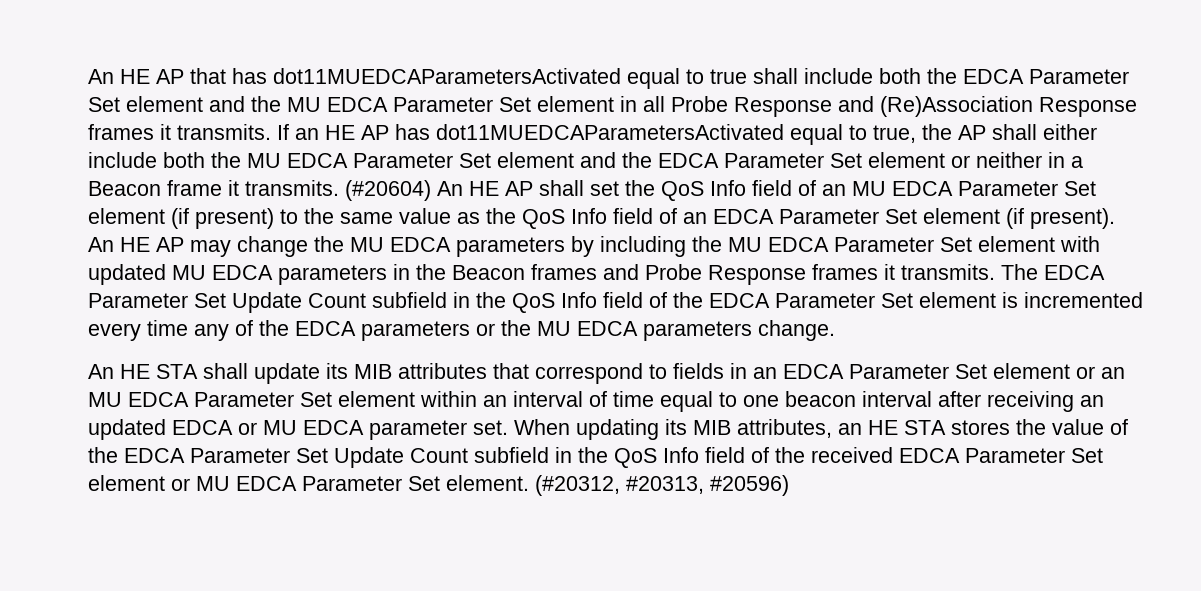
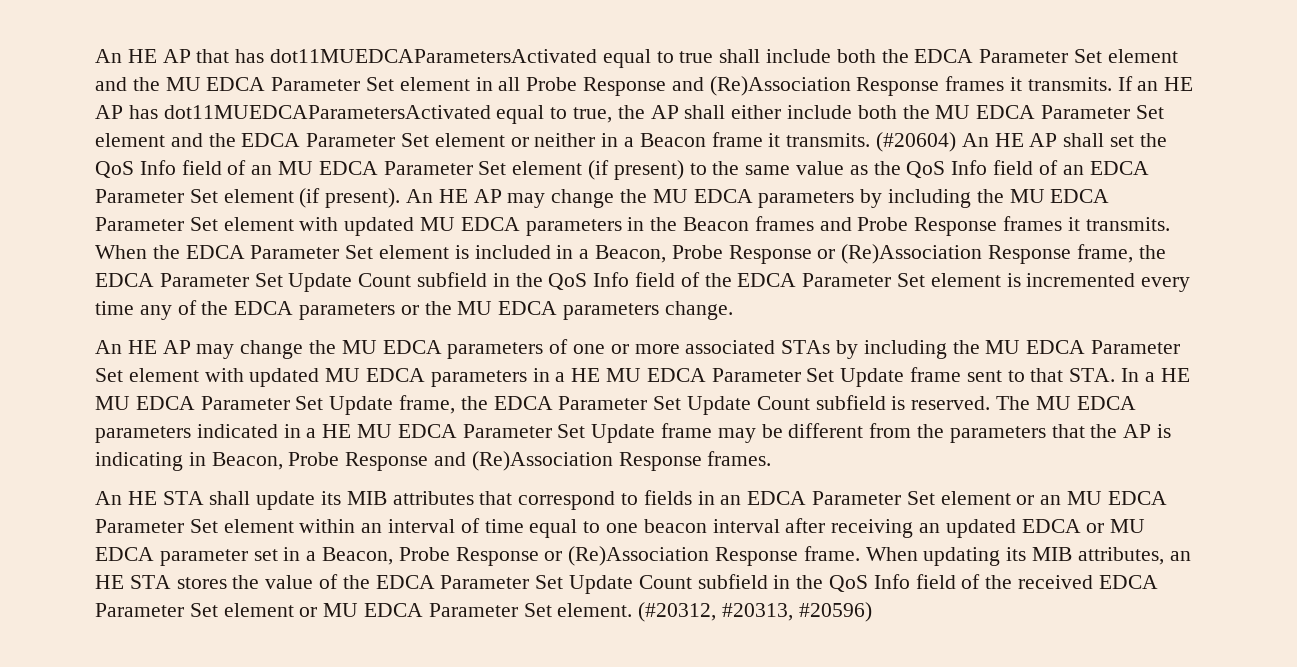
- The EDCA Parameter Set Update Count subfield in the QoS Info field of the EDCA Parameter Set element is incremented every time any of the EDCA parameters or the MU EDCA parameters change.
+ When the EDCA Parameter Set element is included in a Beacon, Probe Response or (Re)Association Response frame, the EDCA Parameter Set Update Count subfield in the QoS Info field of the EDCA Parameter Set element is incremented every time any of the EDCA parameters or the MU EDCA parameters change.
+ An HE AP may change the MU EDCA parameters of one or more associated STAs by including the MU EDCA Parameter Set element with updated MU EDCA parameters in a HE MU EDCA Parameter Set Update frame sent to that STA. In a HE MU EDCA Parameter Set Update frame, the EDCA Parameter Set Update Count subfield is reserved. The MU EDCA parameters indicated in a HE MU EDCA Parameter Set Update frame may be different from the parameters that the AP is indicating in Beacon, Probe Response and (Re)Association Response frames.
- An HE STA shall update its MIB attributes that correspond to fields in an EDCA Parameter Set element or an MU EDCA Parameter Set element within an interval of time equal to one beacon interval after receiving an updated EDCA or MU EDCA parameter set.
+ An HE STA shall update its MIB attributes that correspond to fields in an EDCA Parameter Set element or an MU EDCA Parameter Set element within an interval of time equal to one beacon interval after receiving an updated EDCA or MU EDCA parameter set in a Beacon, Probe Response or (Re)Association Response frame.

